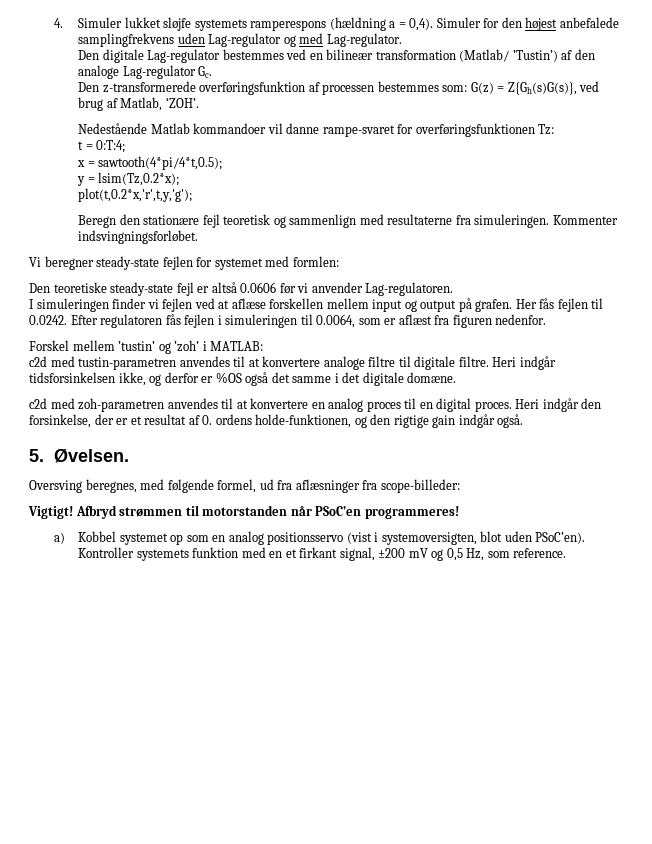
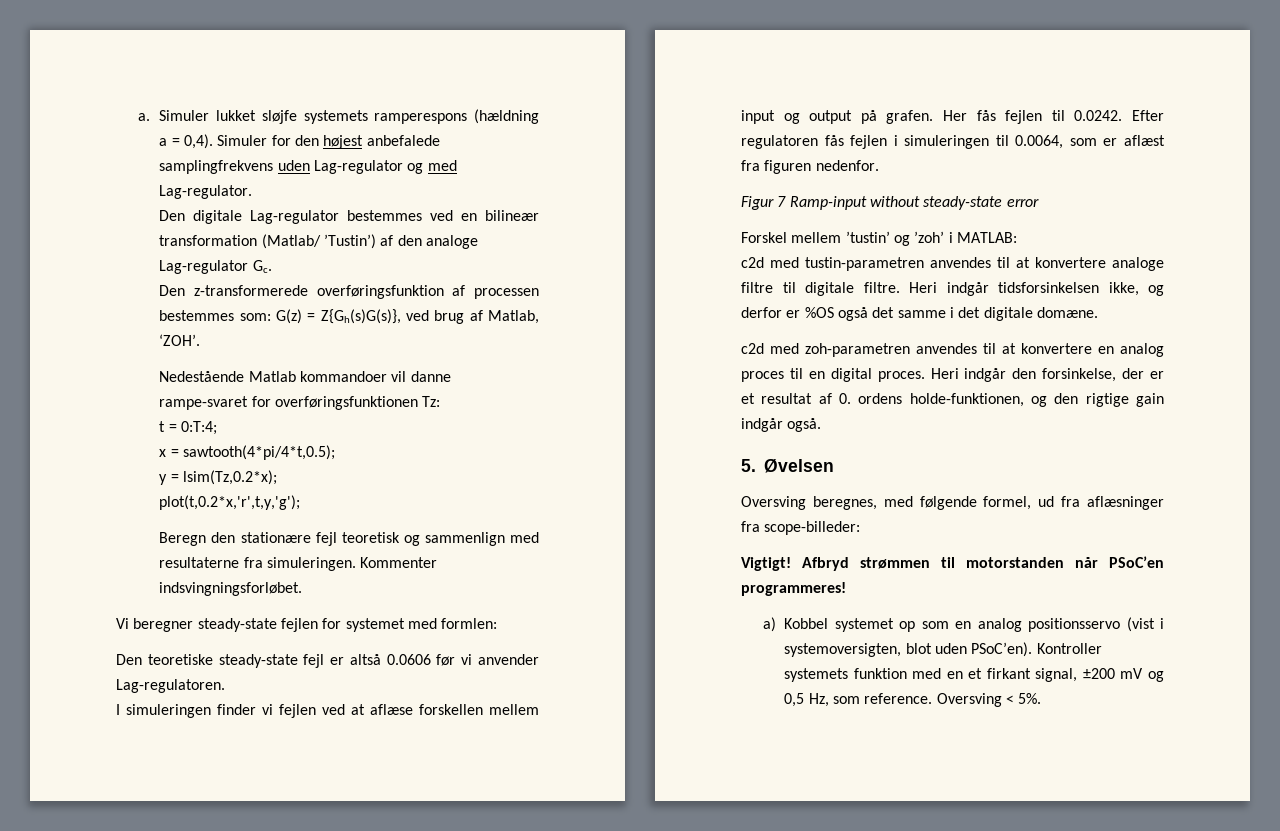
- 4. Simuler lukket sløjfe systemets ramperespons (hældning a = 0,4).
+ a. Simuler lukket sløjfe systemets ramperespons (hældning a = 0,4).
+ Figur 7 Ramp-input without steady-state error
- 5. Øvelsen.
+ 5. Øvelsen
+ Oversving < 5%.

